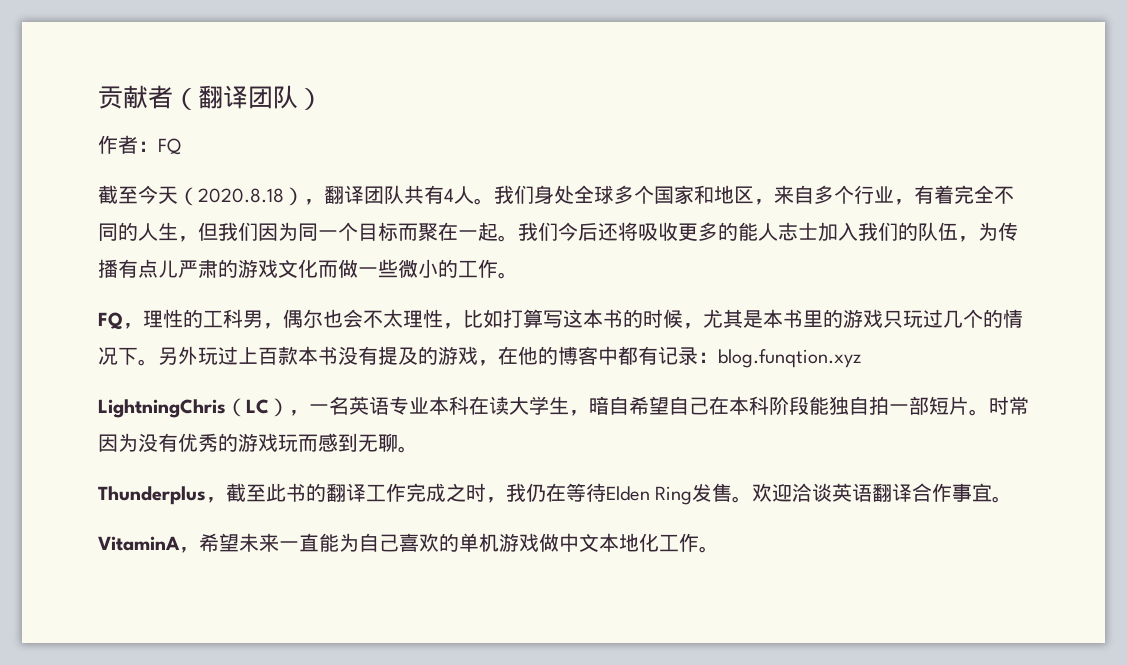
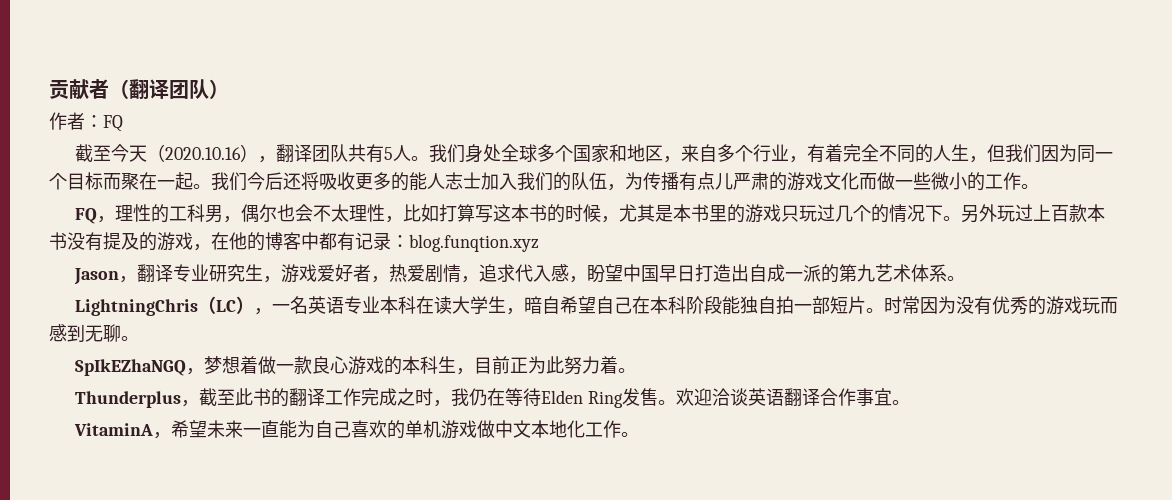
- 截至今天（2020.8.18），翻译团队共有4人。
+ 截至今天（2020.10.16），翻译团队共有5人。
+ Jason，翻译专业研究生，游戏爱好者，热爱剧情，追求代入感，盼望中国早日打造出自成一派的第九艺术体系。
+ SpIkEZhaNGQ，梦想着做一款良心游戏的本科生，目前正为此努力着。

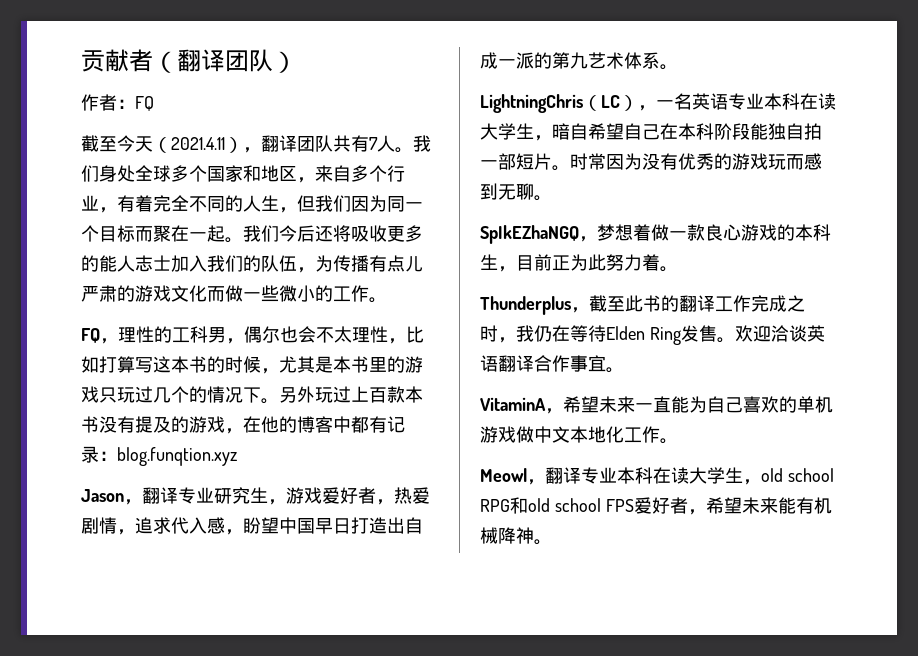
- 截至今天（2020.10.16），翻译团队共有5人。
+ 截至今天（2021.4.11），翻译团队共有7人。
+ Meowl，翻译专业本科在读大学生，old school RPG和old school FPS爱好者，希望未来能有机械降神。

